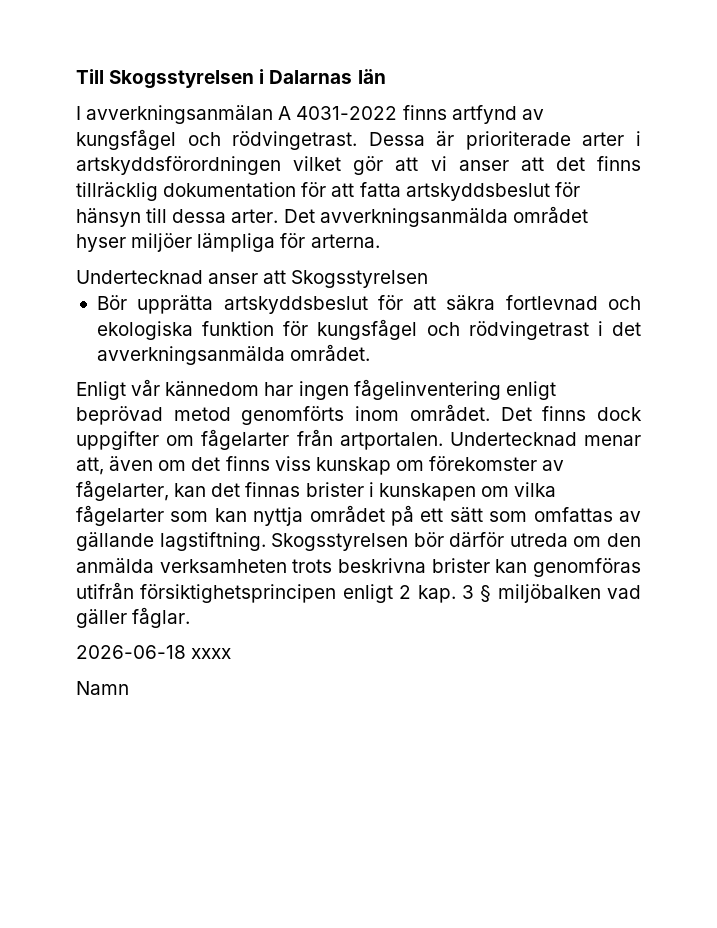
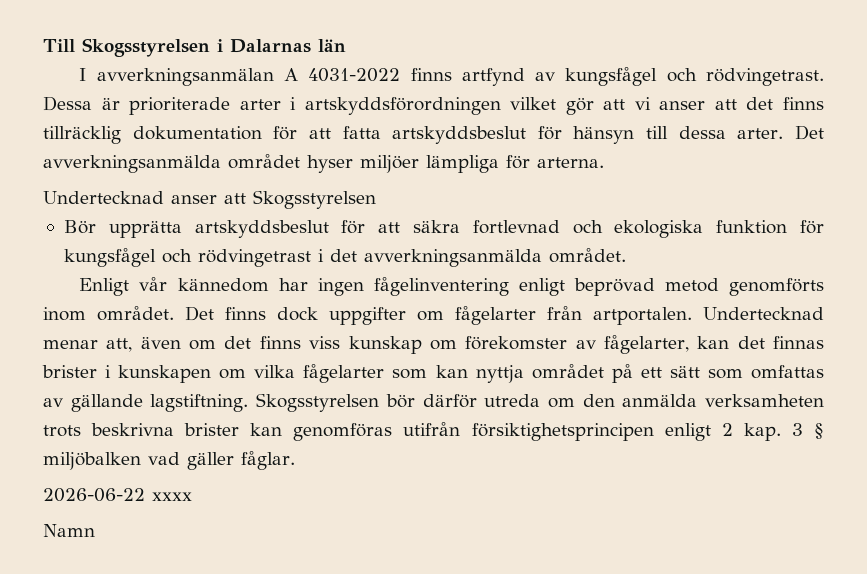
- 2026-06-18 xxxx
+ 2026-06-22 xxxx

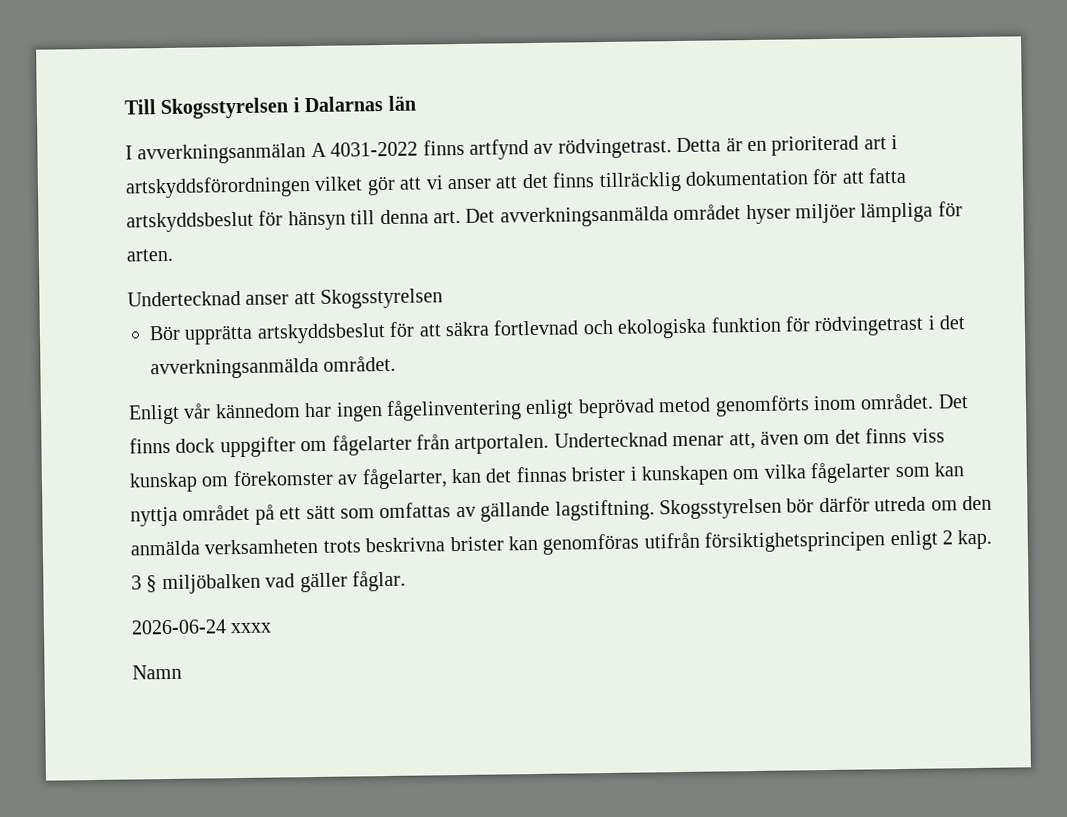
- I avverkningsanmälan A 4031-2022 finns artfynd av kungsfågel och rödvingetrast. Dessa är prioriterade arter i artskyddsförordningen vilket gör att vi anser att det finns tillräcklig dokumentation för att fatta artskyddsbeslut för hänsyn till dessa arter. Det avverkningsanmälda området hyser miljöer lämpliga för arterna.
+ I avverkningsanmälan A 4031-2022 finns artfynd av rödvingetrast. Detta är en prioriterad art i artskyddsförordningen vilket gör att vi anser att det finns tillräcklig dokumentation för att fatta artskyddsbeslut för hänsyn till denna art. Det avverkningsanmälda området hyser miljöer lämpliga för arten.
- Bör upprätta artskyddsbeslut för att säkra fortlevnad och ekologiska funktion för kungsfågel och rödvingetrast i det avverkningsanmälda området.
+ Bör upprätta artskyddsbeslut för att säkra fortlevnad och ekologiska funktion för rödvingetrast i det avverkningsanmälda området.
- 2026-06-22 xxxx
+ 2026-06-24 xxxx

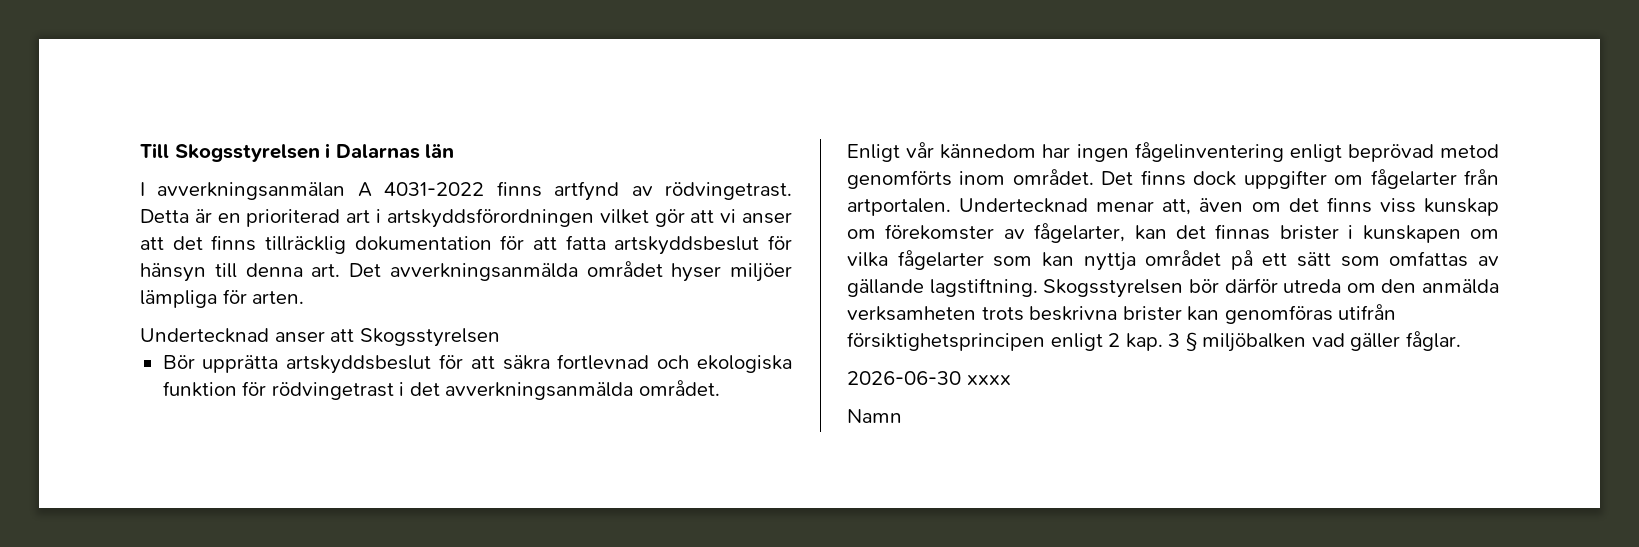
- 2026-06-24 xxxx
+ 2026-06-30 xxxx

